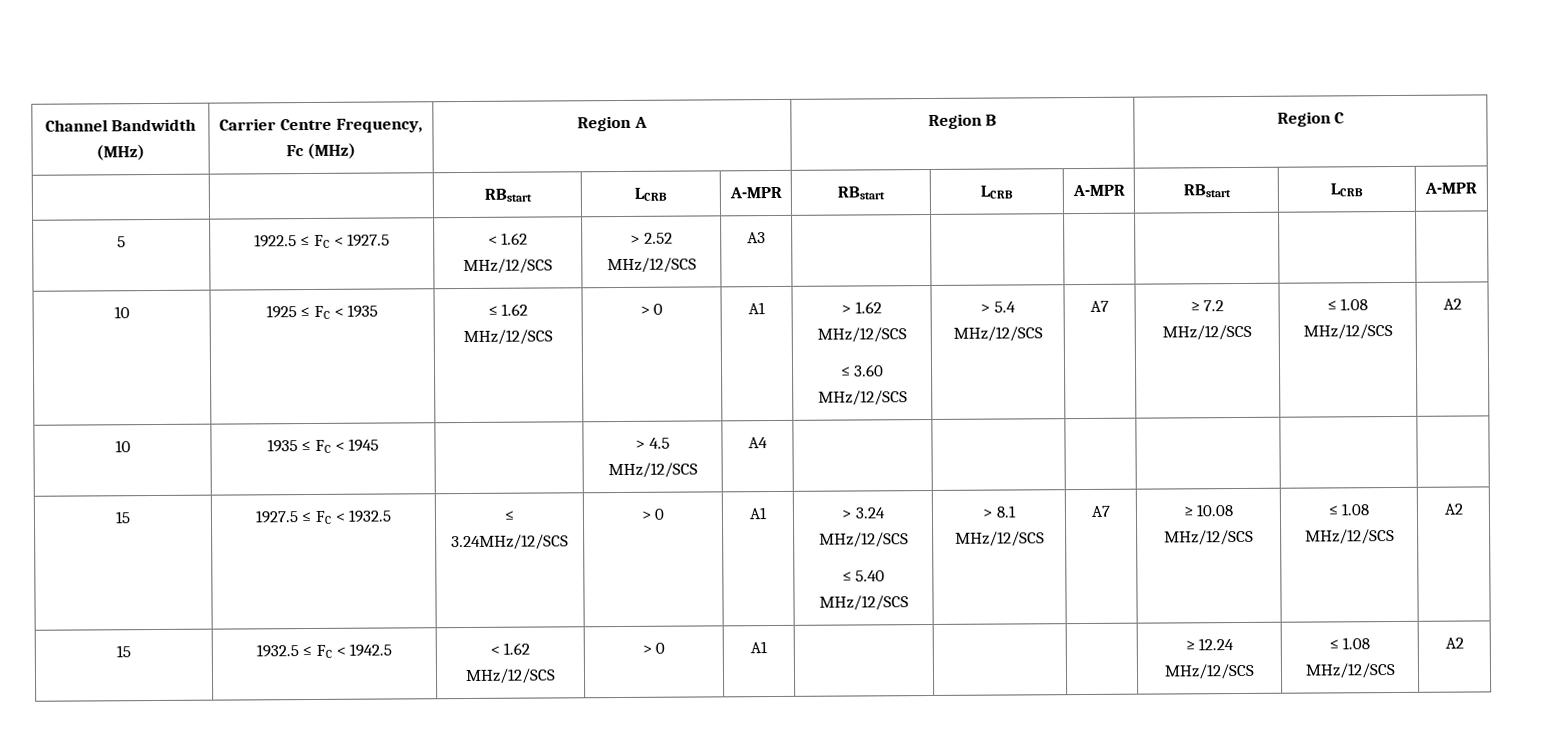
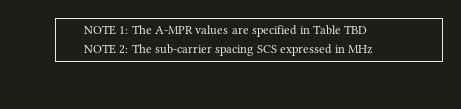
- Channel Bandwidth (MHz) | Carrier Centre Frequency, Fc (MHz) | Region A | Region B | Region C
- | | RBstart | LCRB | A-MPR | RBstart | LCRB | A-MPR | RBstart | LCRB | A-MPR
- 5 | 1922.5 ≤ FC < 1927.5 | < 1.62 MHz/12/SCS | > 2.52 MHz/12/SCS | A3 | | | | | |
- 10 | 1925 ≤ FC < 1935 | ≤ 1.62 MHz/12/SCS | > 0 | A1 | > 1.62 MHz/12/SCS
- ≤ 3.60 MHz/12/SCS | > 5.4 MHz/12/SCS | A7 | ≥ 7.2 MHz/12/SCS | ≤ 1.08 MHz/12/SCS | A2
- 10 | 1935 ≤ FC < 1945 | | > 4.5 MHz/12/SCS | A4 | | | | | |
- 15 | 1927.5 ≤ FC < 1932.5 | ≤ 3.24MHz/12/SCS | > 0 | A1 | > 3.24 MHz/12/SCS
- ≤ 5.40 MHz/12/SCS | > 8.1 MHz/12/SCS | A7 | ≥ 10.08 MHz/12/SCS | ≤ 1.08 MHz/12/SCS | A2
- 15 | 1932.5 ≤ FC < 1942.5 | < 1.62 MHz/12/SCS | > 0 | A1 | | | | ≥ 12.24 MHz/12/SCS | ≤ 1.08 MHz/12/SCS | A2
+ NOTE 1: The A-MPR values are specified in Table TBD
+ NOTE 2: The sub-carrier spacing SCS expressed in MHz

